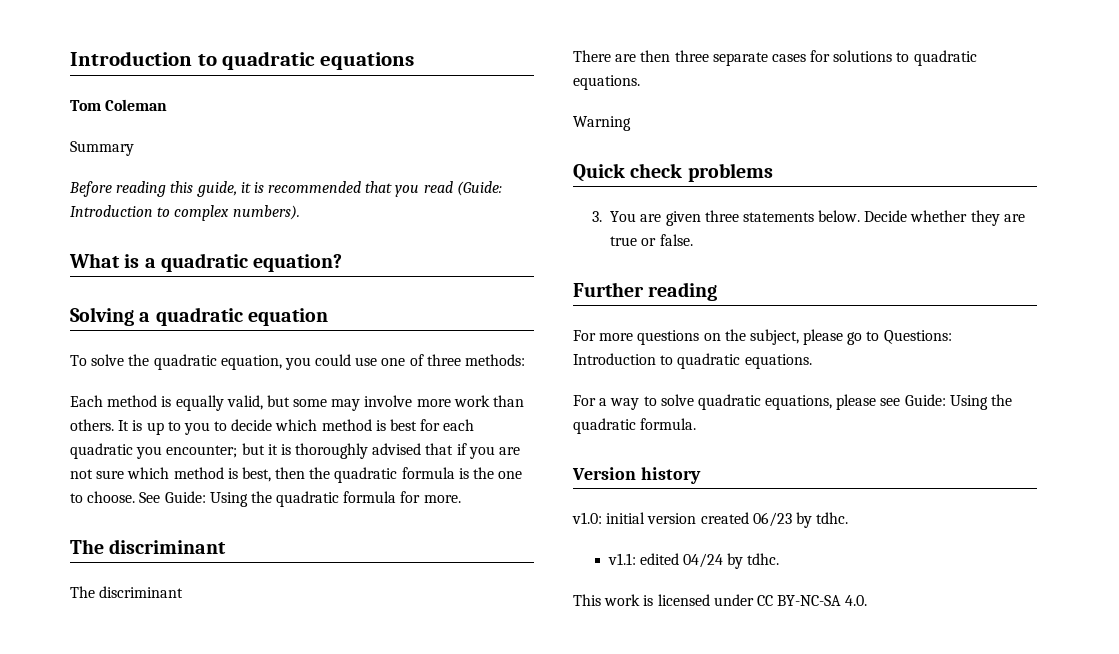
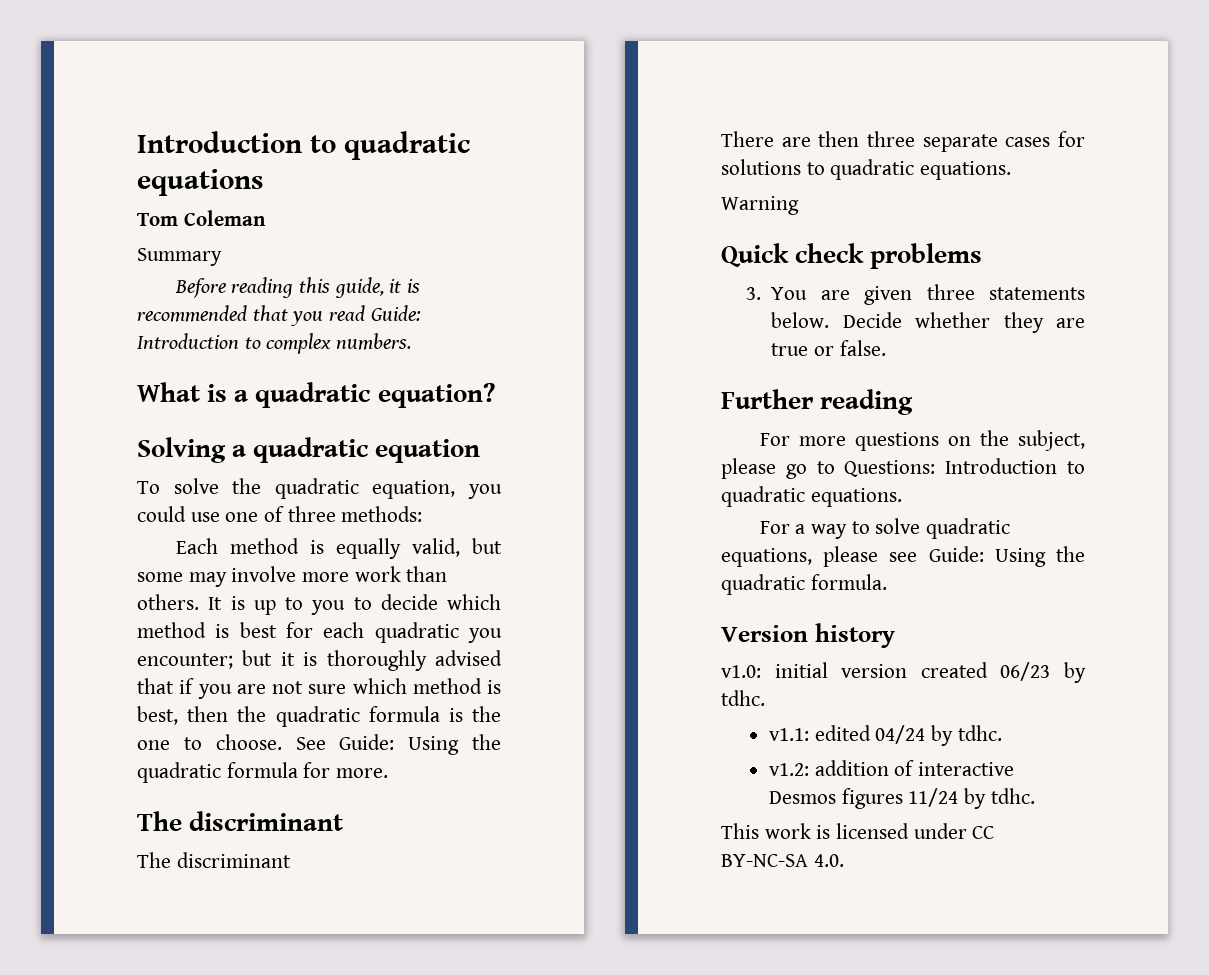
- Before reading this guide, it is recommended that you read (Guide: Introduction to complex numbers).
+ Before reading this guide, it is recommended that you read Guide: Introduction to complex numbers.
+ v1.2: addition of interactive Desmos figures 11/24 by tdhc.

